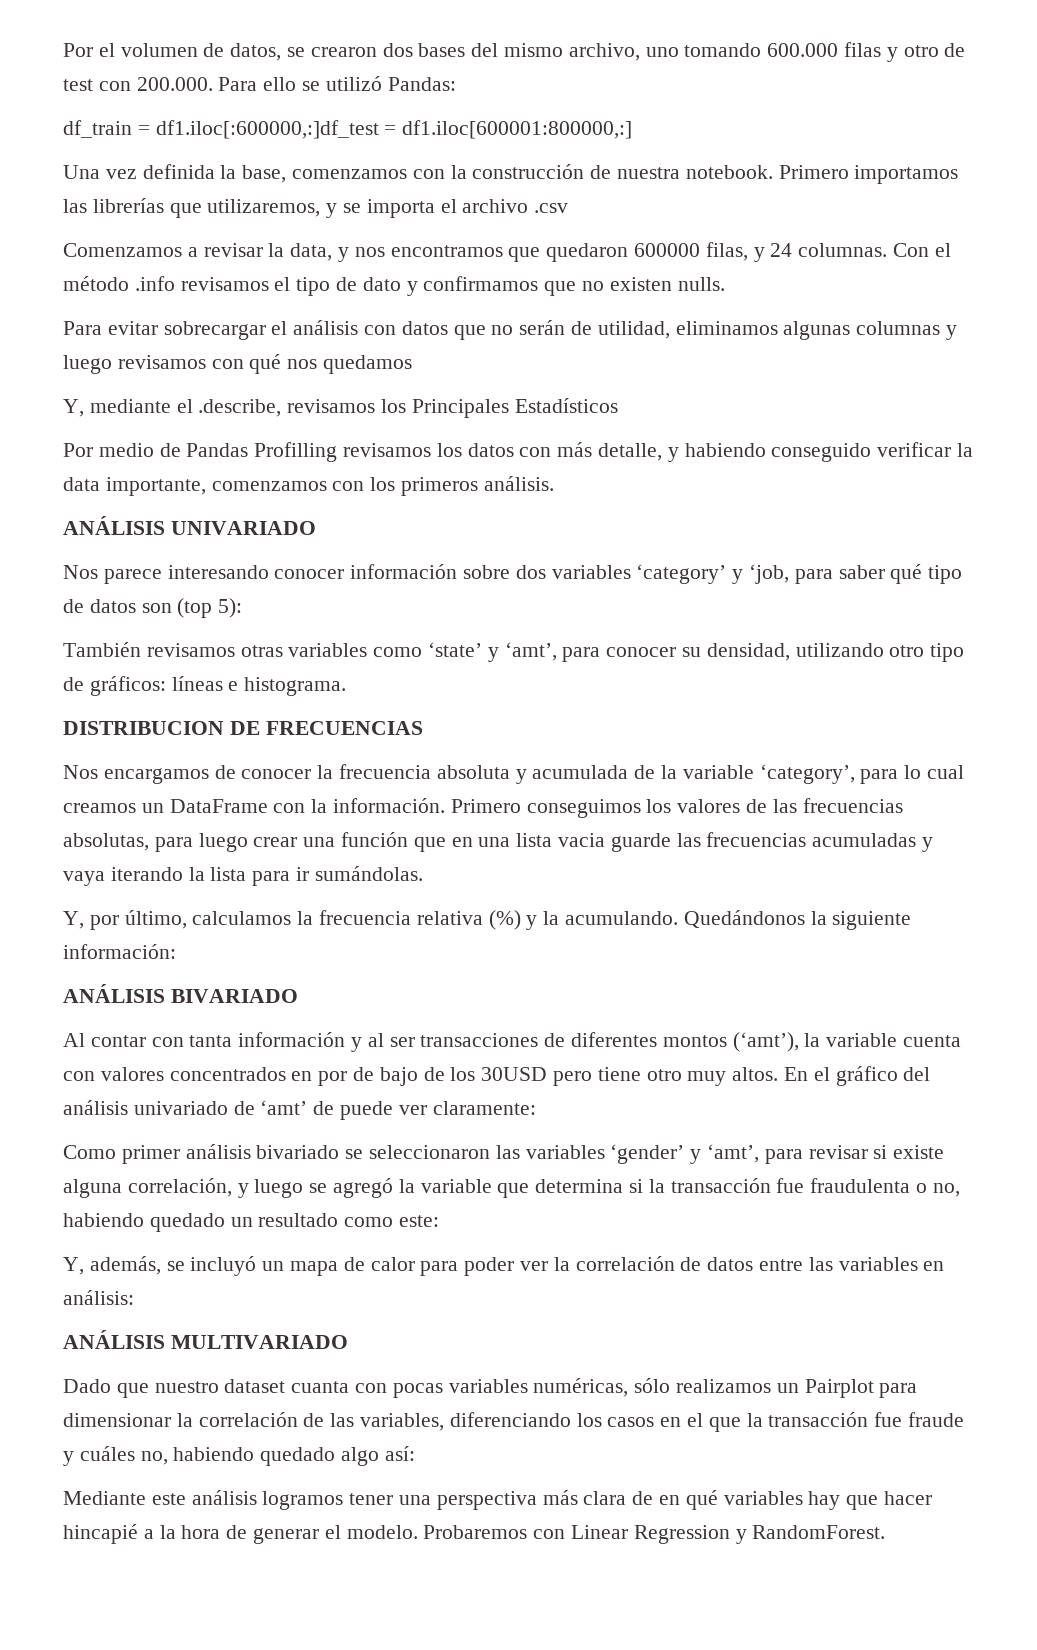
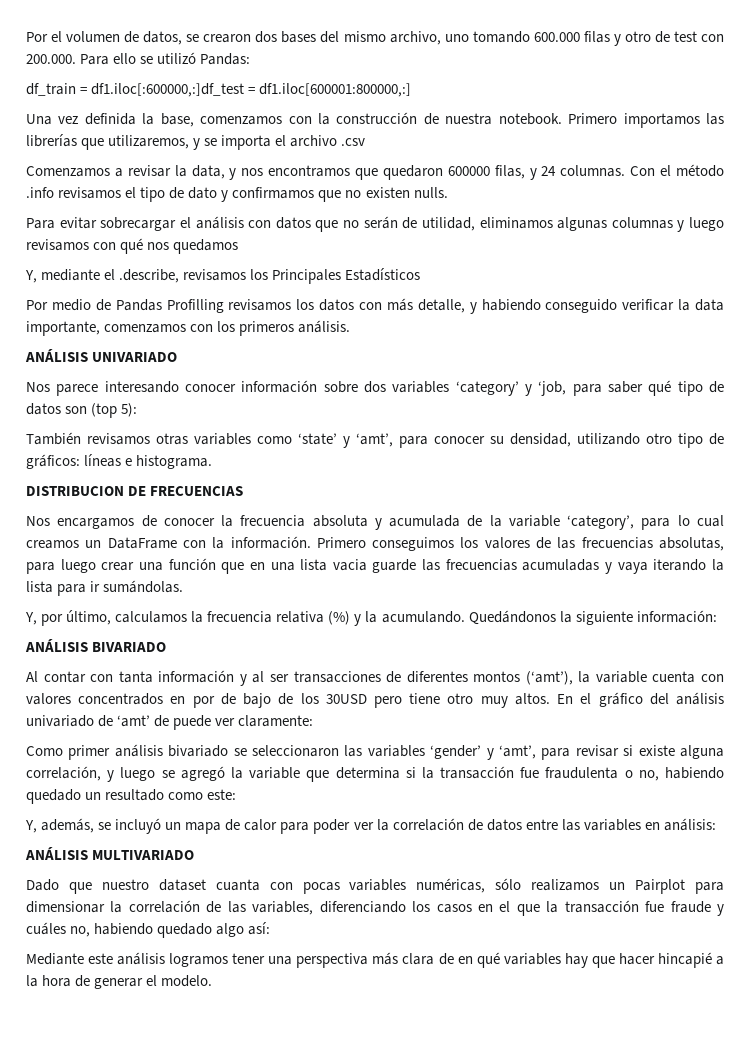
- Probaremos con Linear Regression y RandomForest.

